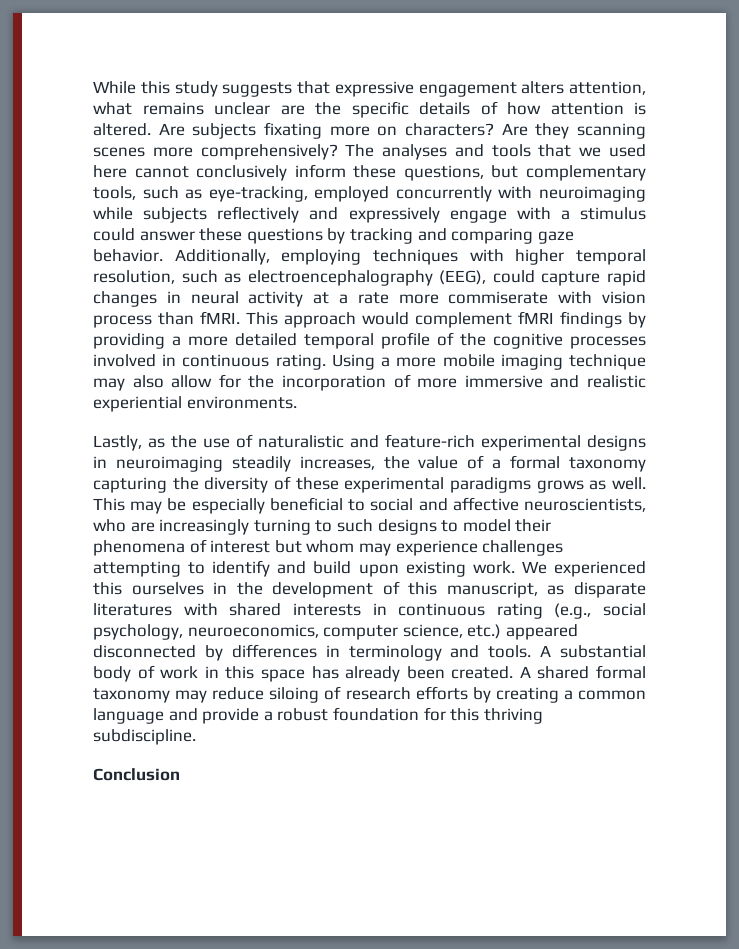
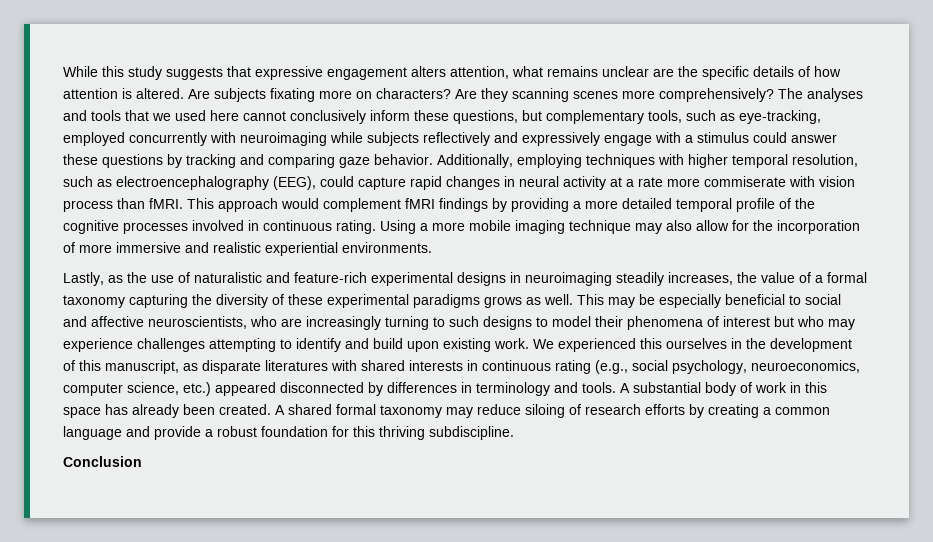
- This may be especially beneficial to social and affective neuroscientists, who are increasingly turning to such designs to model their phenomena of interest but whom may experience challenges attempting to identify and build upon existing work.
+ This may be especially beneficial to social and affective neuroscientists, who are increasingly turning to such designs to model their phenomena of interest but who may experience challenges attempting to identify and build upon existing work.

